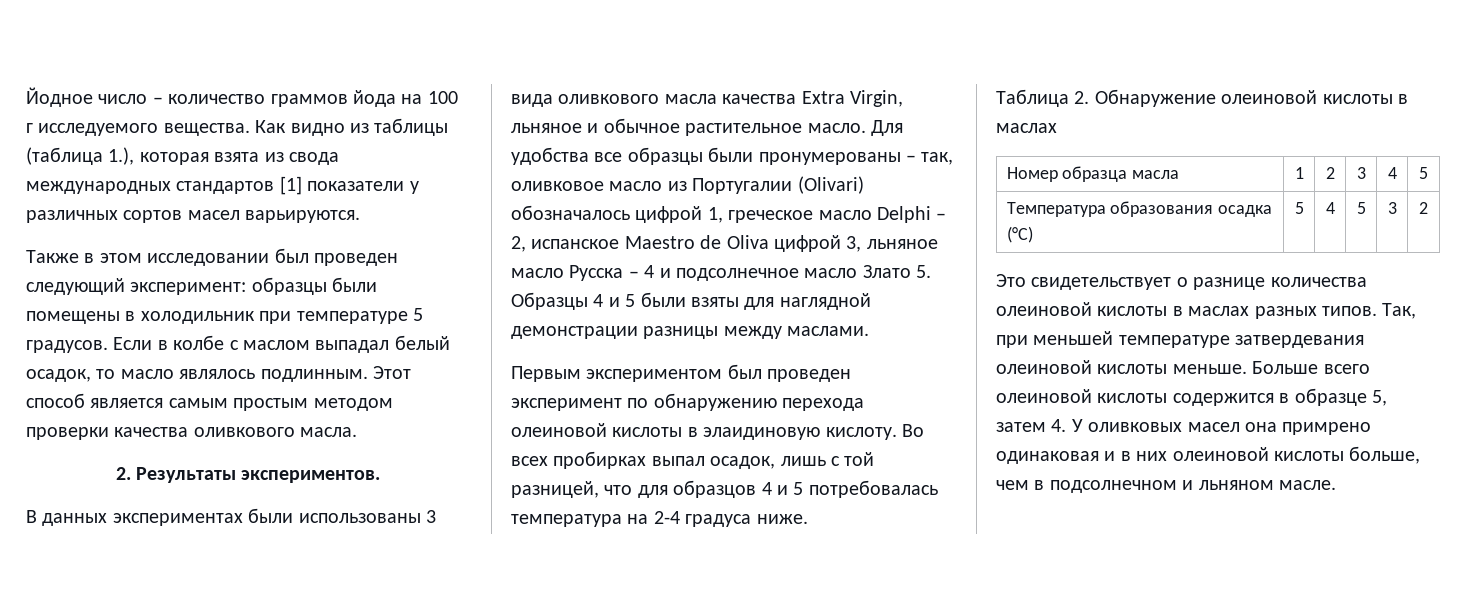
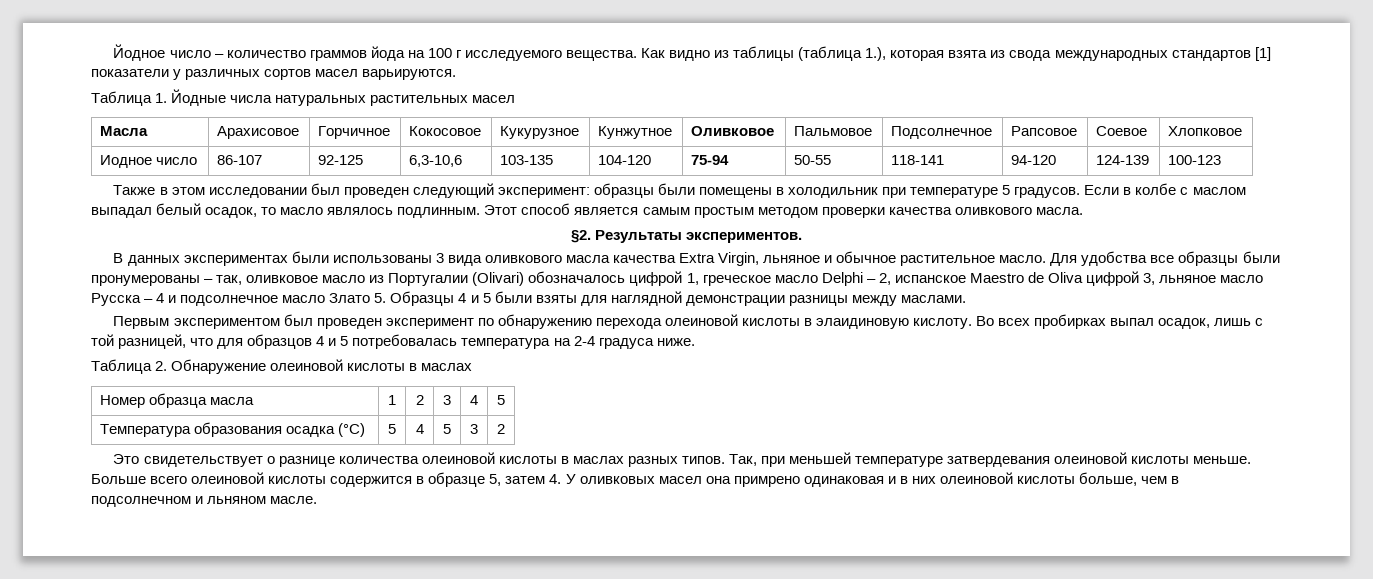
+ Таблица 1. Йодные числа натуральных растительных масел
+ Масла | Арахисовое | Горчичное | Кокосовое | Кукурузное | Кунжутное | Оливковое | Пальмовое | Подсолнечное | Рапсовое | Соевое | Хлопковое
+ Иодное число | 86-107 | 92-125 | 6,3-10,6 | 103-135 | 104-120 | 75-94 | 50-55 | 118-141 | 94-120 | 124-139 | 100-123
- 2. Результаты экспериментов.
+ §2. Результаты экспериментов.

